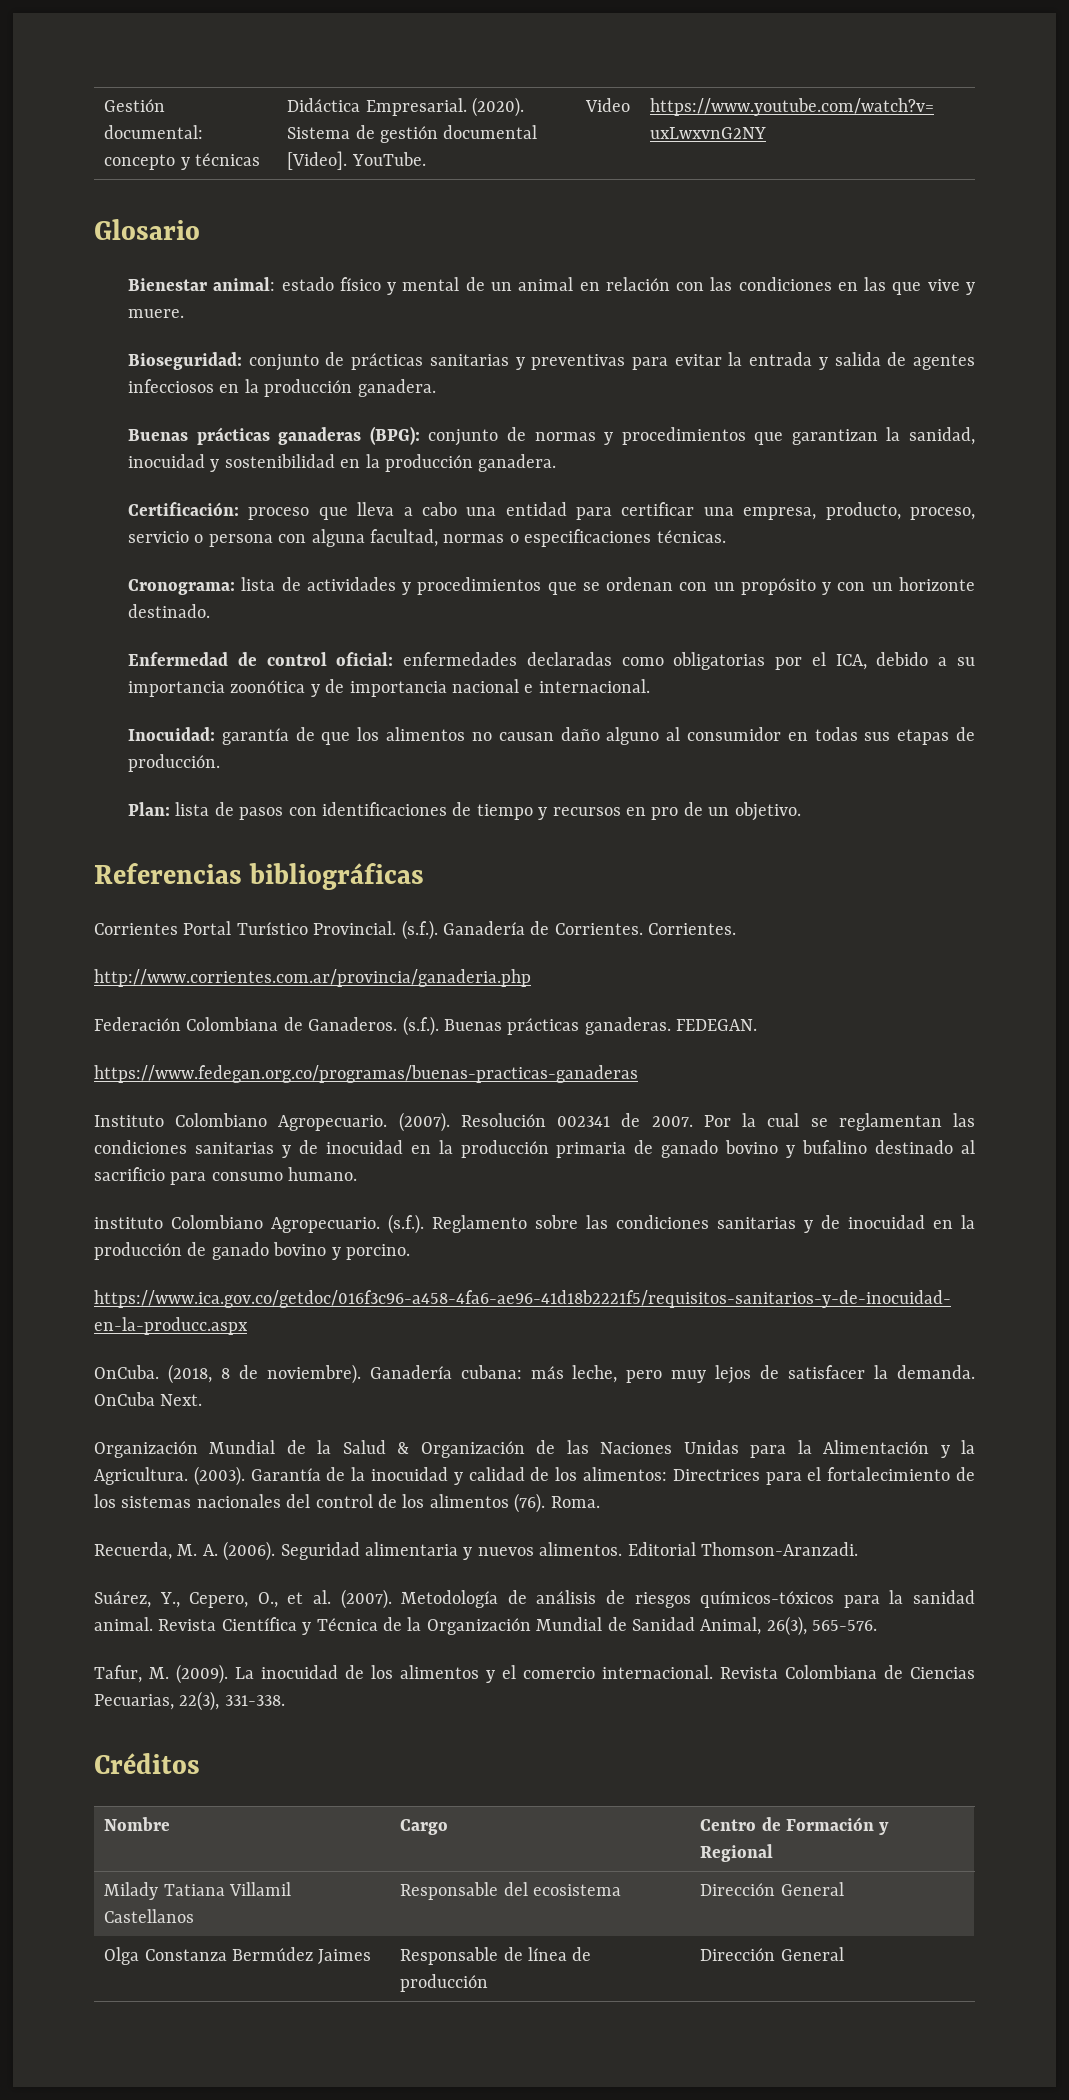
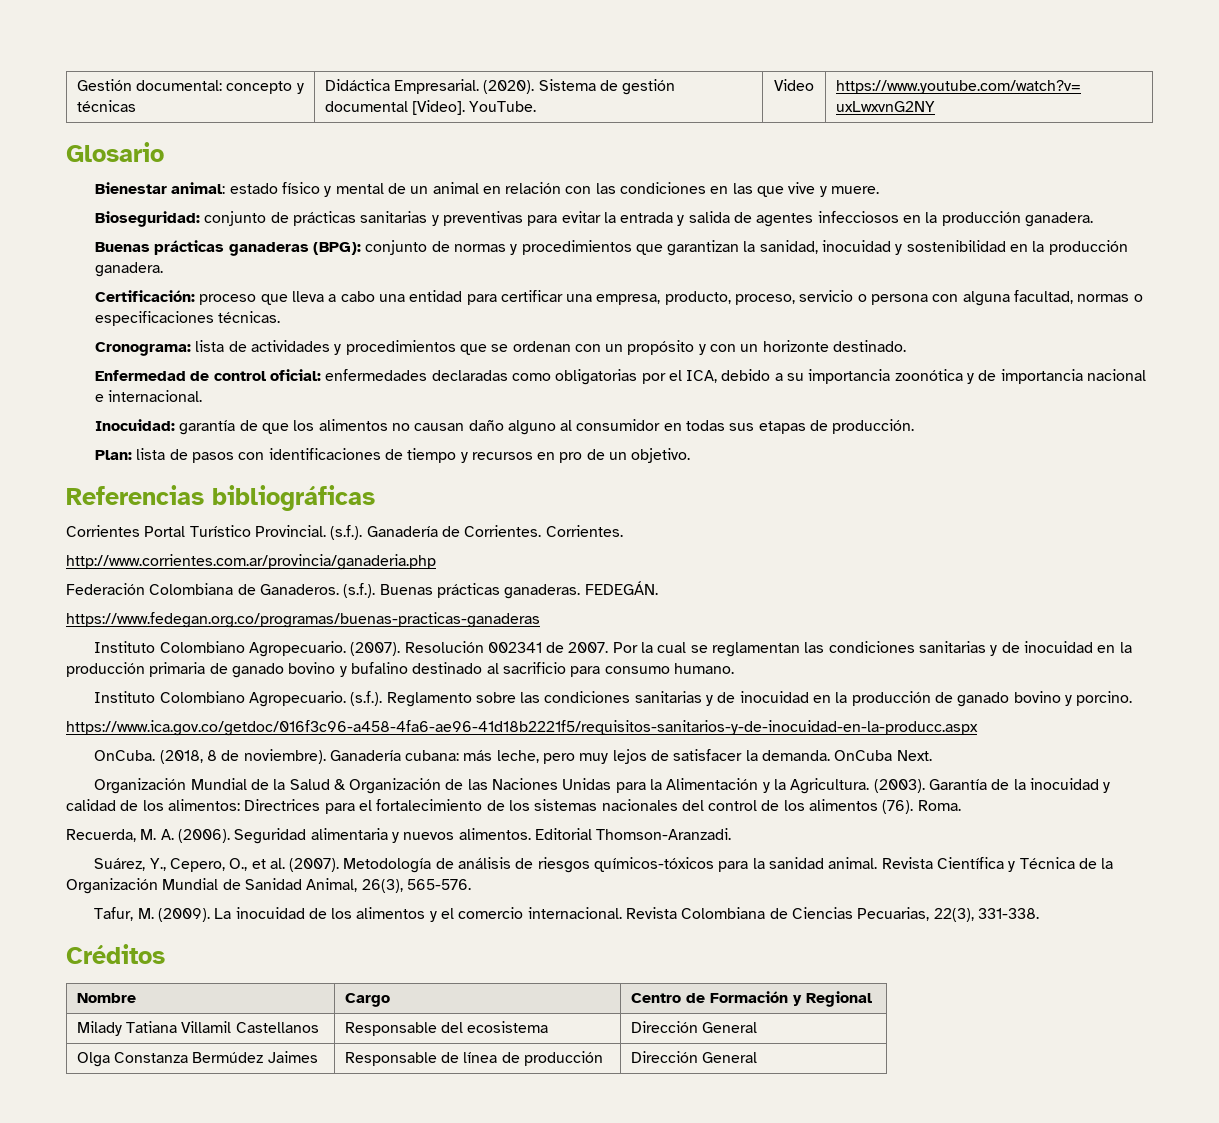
- FEDEGAN.
+ FEDEGÁN.
  Por la cual se reglamentan las condiciones sanitarias y de inocuidad en la producción primaria de ganado bovino y bufalino destinado al sacrificio para consumo humano.
- instituto Colombiano Agropecuario.
+ Instituto Colombiano Agropecuario.

